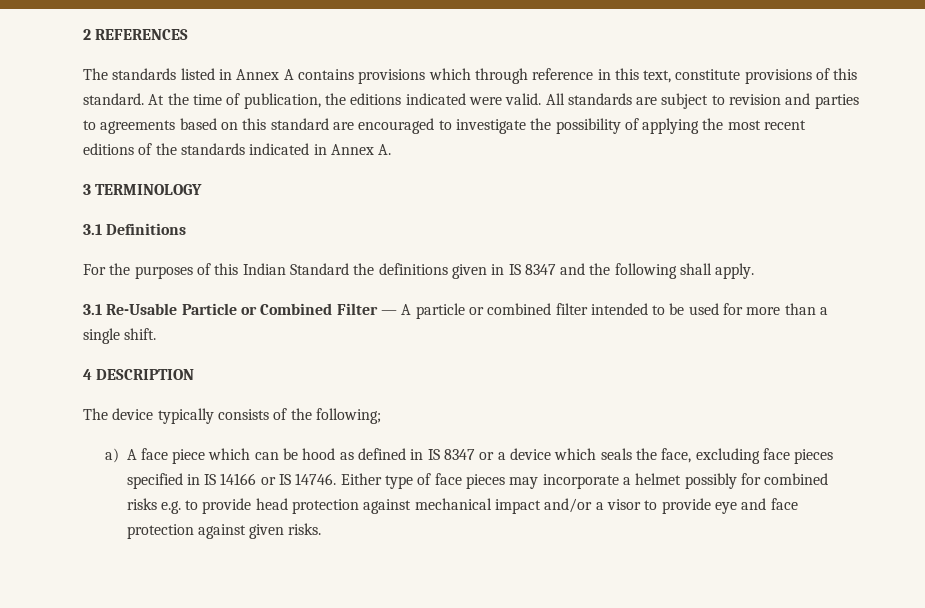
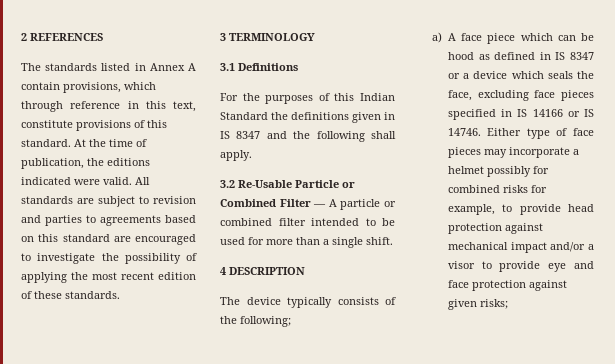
- The standards listed in Annex A contains provisions which through reference in this text, constitute provisions of this standard.
+ The standards listed in Annex A contain provisions, which through reference in this text, constitute provisions of this standard.
- All standards are subject to revision and parties to agreements based on this standard are encouraged to investigate the possibility of applying the most recent editions of the standards indicated in Annex A.
+ All standards are subject to revision and parties to agreements based on this standard are encouraged to investigate the possibility of applying the most recent edition of these standards.
- 3.1 Re-Usable Particle or Combined Filter — A particle or combined filter intended to be used for more than a single shift.
+ 3.2 Re-Usable Particle or Combined Filter — A particle or combined filter intended to be used for more than a single shift.
- Either type of face pieces may incorporate a helmet possibly for combined risks e.g. to provide head protection against mechanical impact and/or a visor to provide eye and face protection against given risks.
+ Either type of face pieces may incorporate a helmet possibly for combined risks for example, to provide head protection against mechanical impact and/or a visor to provide eye and face protection against given risks;

